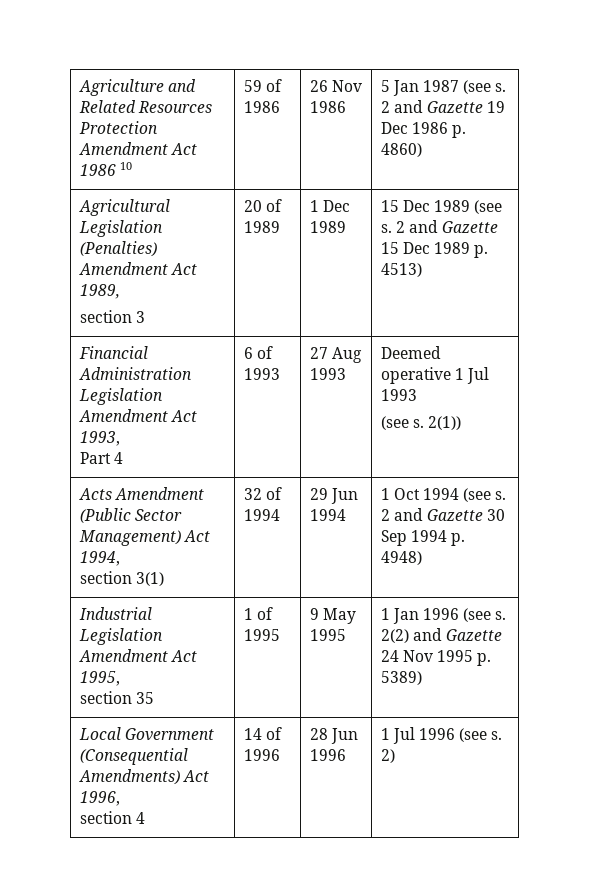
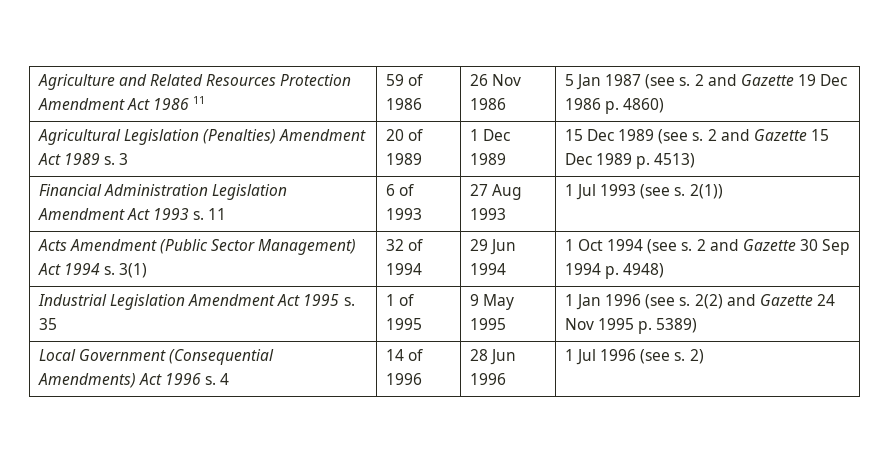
- Agriculture and Related Resources Protection Amendment Act 1986 10 | 59 of 1986 | 26 Nov 1986 | 5 Jan 1987 (see s. 2 and Gazette 19 Dec 1986 p. 4860)
+ Agriculture and Related Resources Protection Amendment Act 1986 11 | 59 of 1986 | 26 Nov 1986 | 5 Jan 1987 (see s. 2 and Gazette 19 Dec 1986 p. 4860)
- Agricultural Legislation (Penalties) Amendment Act 1989,
- section 3 | 20 of 1989 | 1 Dec 1989 | 15 Dec 1989 (see s. 2 and Gazette 15 Dec 1989 p. 4513)
+ Agricultural Legislation (Penalties) Amendment Act 1989 s. 3 | 20 of 1989 | 1 Dec 1989 | 15 Dec 1989 (see s. 2 and Gazette 15 Dec 1989 p. 4513)
- Financial Administration Legislation Amendment Act 1993,
- Part 4 | 6 of 1993 | 27 Aug 1993 | Deemed operative 1 Jul 1993
- (see s. 2(1))
+ Financial Administration Legislation Amendment Act 1993 s. 11 | 6 of 1993 | 27 Aug 1993 | 1 Jul 1993 (see s. 2(1))
- Acts Amendment (Public Sector Management) Act 1994,
- section 3(1) | 32 of 1994 | 29 Jun 1994 | 1 Oct 1994 (see s. 2 and Gazette 30 Sep 1994 p. 4948)
+ Acts Amendment (Public Sector Management) Act 1994 s. 3(1) | 32 of 1994 | 29 Jun 1994 | 1 Oct 1994 (see s. 2 and Gazette 30 Sep 1994 p. 4948)
- Industrial Legislation Amendment Act 1995,
- section 35 | 1 of 1995 | 9 May 1995 | 1 Jan 1996 (see s. 2(2) and Gazette 24 Nov 1995 p. 5389)
+ Industrial Legislation Amendment Act 1995 s. 35 | 1 of 1995 | 9 May 1995 | 1 Jan 1996 (see s. 2(2) and Gazette 24 Nov 1995 p. 5389)
- Local Government (Consequential Amendments) Act 1996,
- section 4 | 14 of 1996 | 28 Jun 1996 | 1 Jul 1996 (see s. 2)
+ Local Government (Consequential Amendments) Act 1996 s. 4 | 14 of 1996 | 28 Jun 1996 | 1 Jul 1996 (see s. 2)

